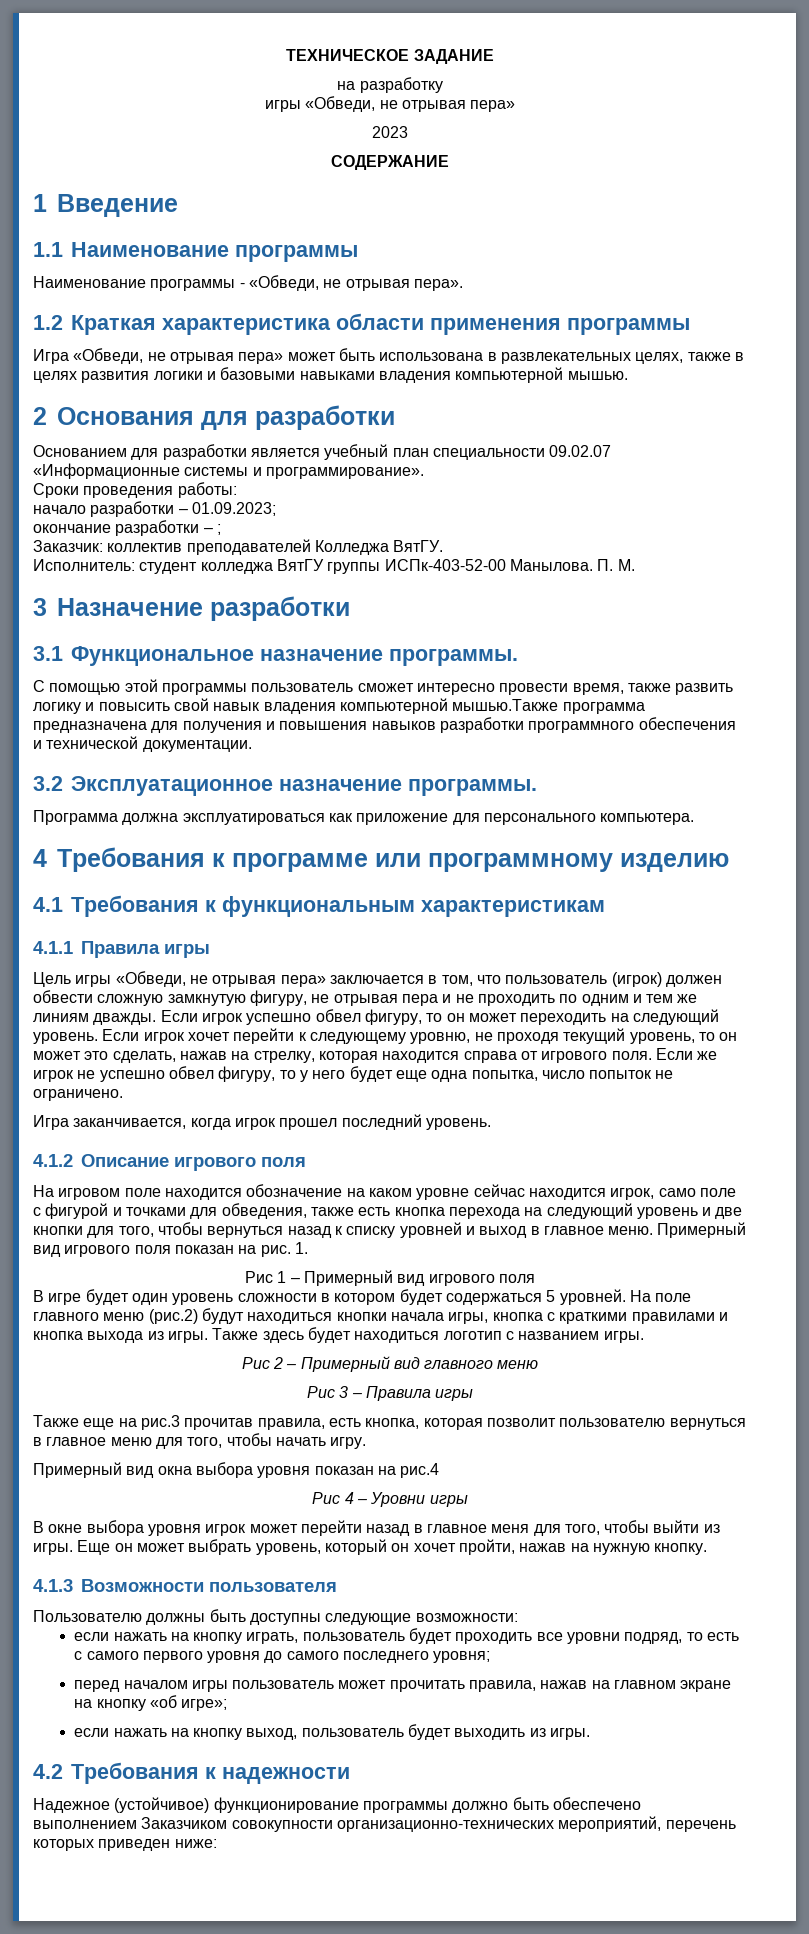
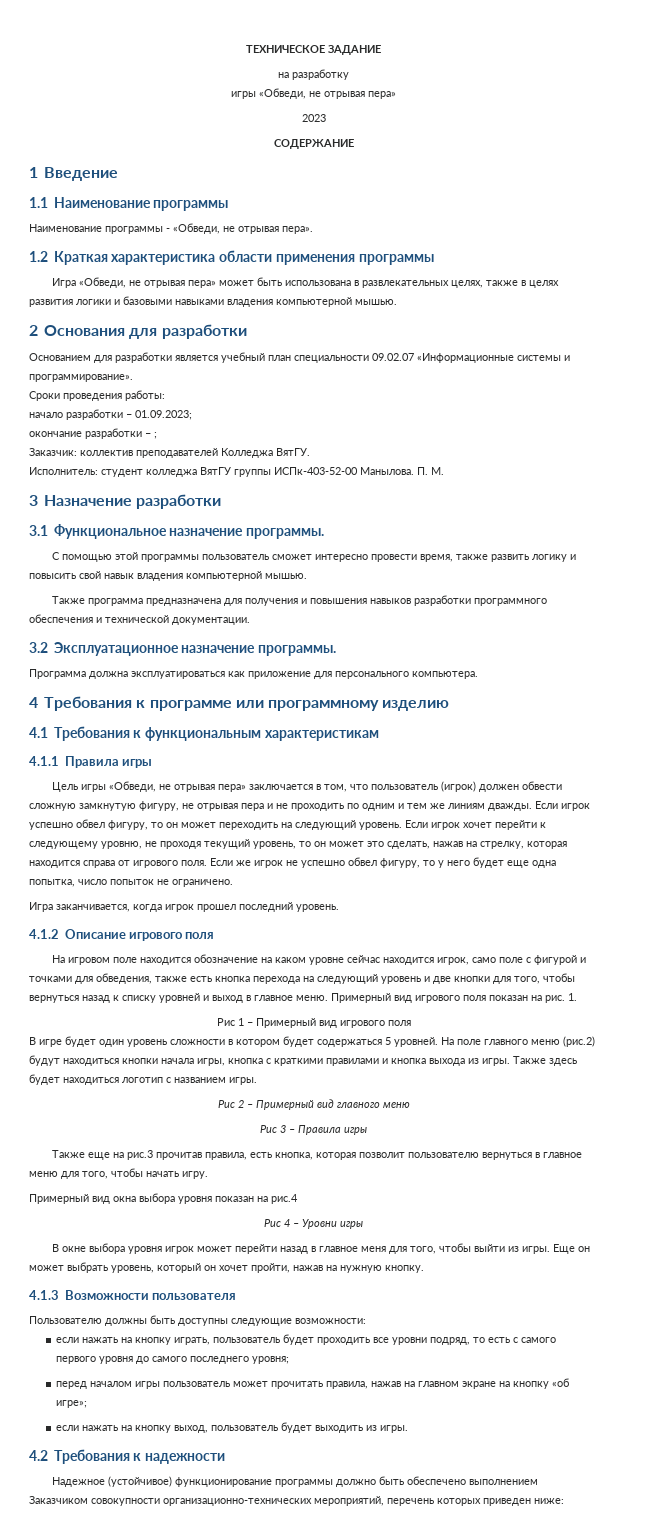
- С помощью этой программы пользователь сможет интересно провести время, также развить логику и повысить свой навык владения компьютерной мышью.Также программа предназначена для получения и повышения навыков разработки программного обеспечения и технической документации.
+ С помощью этой программы пользователь сможет интересно провести время, также развить логику и повысить свой навык владения компьютерной мышью.
+ Также программа предназначена для получения и повышения навыков разработки программного обеспечения и технической документации.

